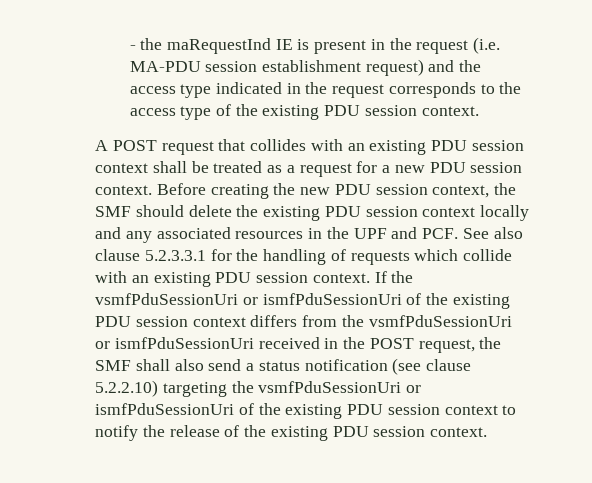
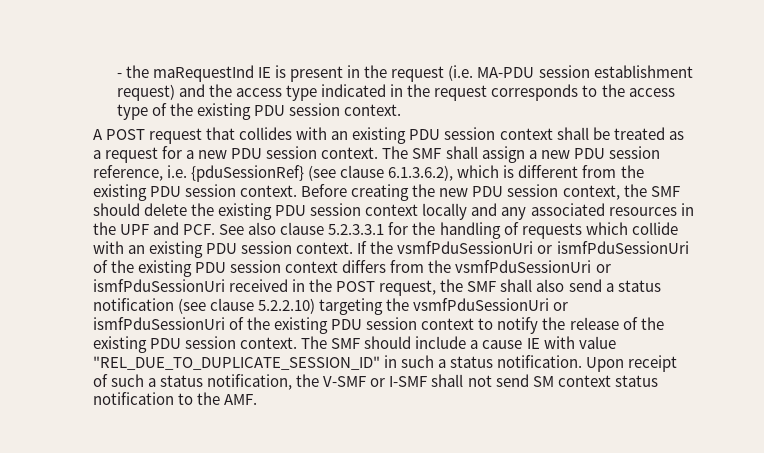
+ The SMF shall assign a new PDU session reference, i.e. {pduSessionRef} (see clause 6.1.3.6.2), which is different from the existing PDU session context.
+ The SMF should include a cause IE with value "REL_DUE_TO_DUPLICATE_SESSION_ID" in such a status notification. Upon receipt of such a status notification, the V-SMF or I-SMF shall not send SM context status notification to the AMF.

